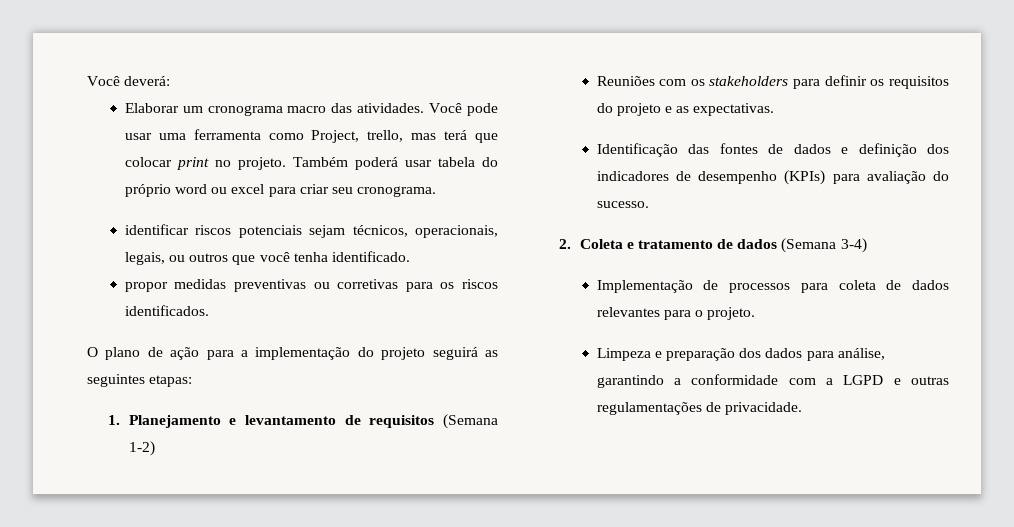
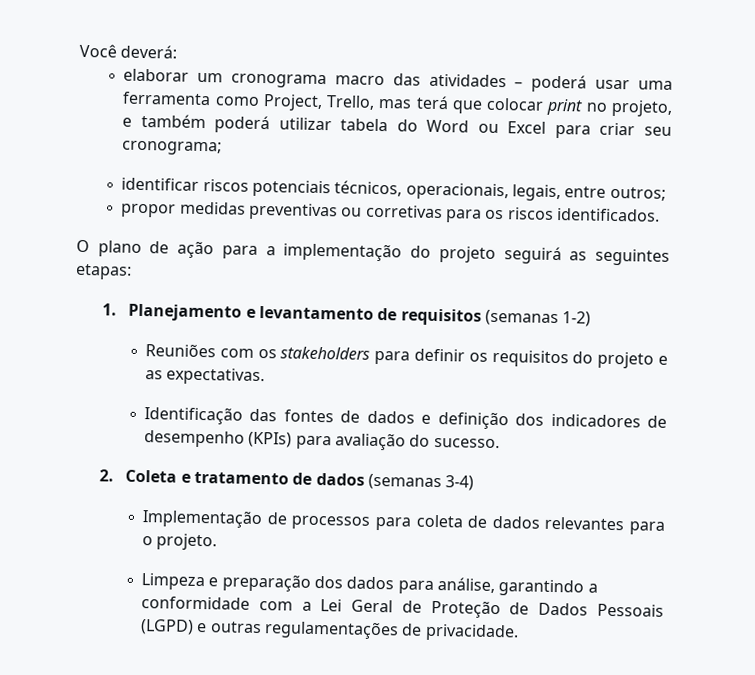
- Elaborar um cronograma macro das atividades. Você pode usar uma ferramenta como Project, trello, mas terá que colocar print no projeto. Também poderá usar tabela do próprio word ou excel para criar seu cronograma.
+ elaborar um cronograma macro das atividades – poderá usar uma ferramenta como Project, Trello, mas terá que colocar print no projeto, e também poderá utilizar tabela do Word ou Excel para criar seu cronograma;
- identificar riscos potenciais sejam técnicos, operacionais, legais, ou outros que você tenha identificado.
+ identificar riscos potenciais técnicos, operacionais, legais, entre outros;
- 1. Planejamento e levantamento de requisitos (Semana 1-2)
+ 1. Planejamento e levantamento de requisitos (semanas 1-2)
- 2. Coleta e tratamento de dados (Semana 3-4)
+ 2. Coleta e tratamento de dados (semanas 3-4)
- Limpeza e preparação dos dados para análise, garantindo a conformidade com a LGPD e outras regulamentações de privacidade.
+ Limpeza e preparação dos dados para análise, garantindo a conformidade com a Lei Geral de Proteção de Dados Pessoais (LGPD) e outras regulamentações de privacidade.

